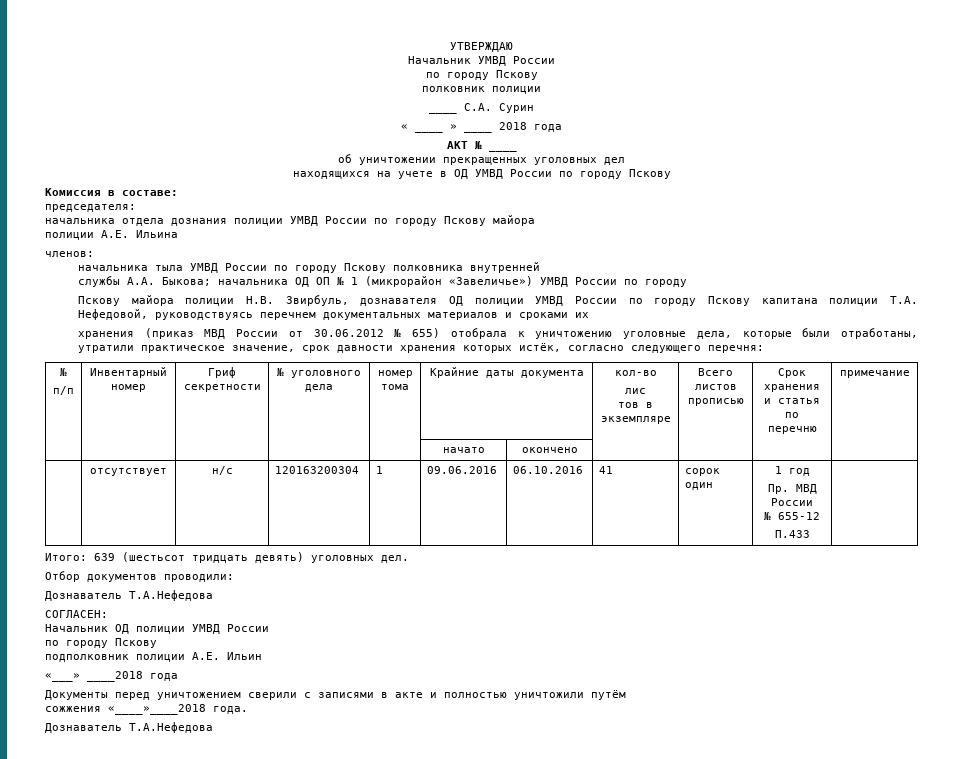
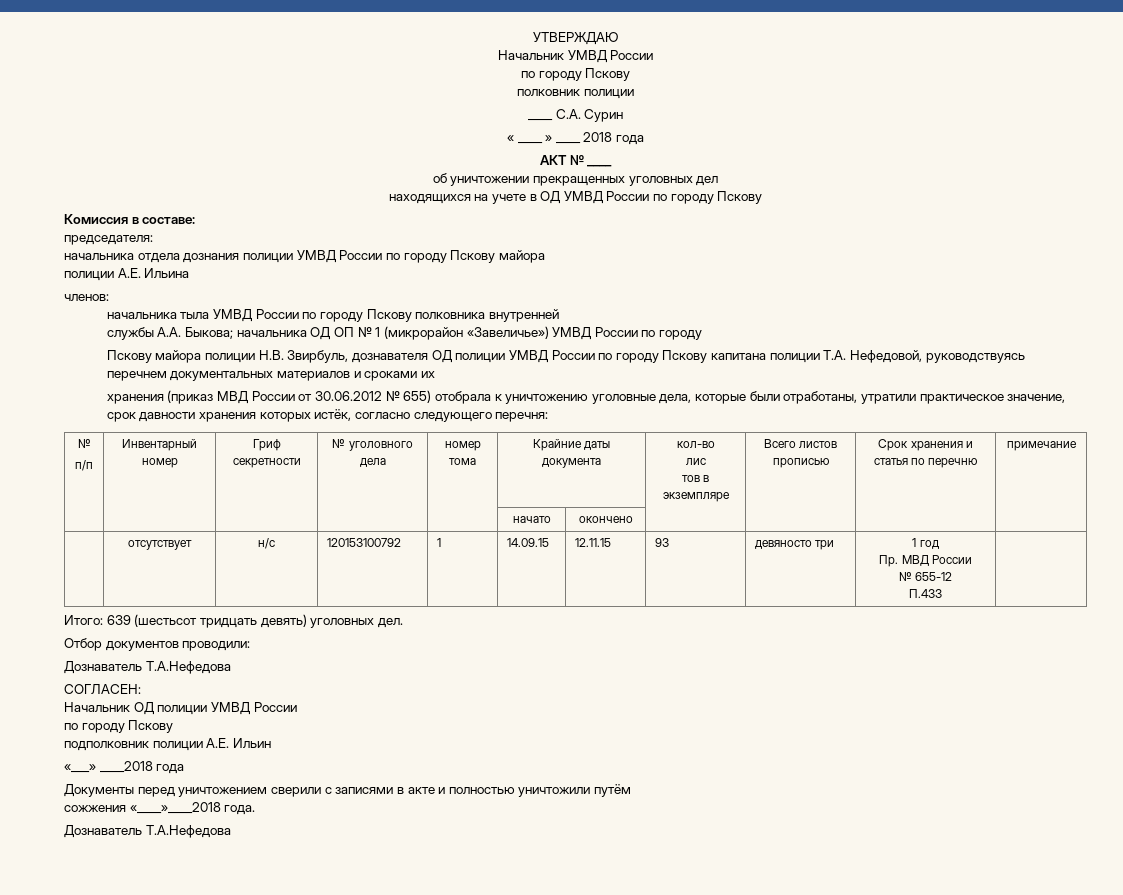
- | отсутствует | н/с | 120163200304 | 1 | 09.06.2016 | 06.10.2016 | 41 | сорок один | 1 год
+ | отсутствует | н/с | 120153100792 | 1 | 14.09.15 | 12.11.15 | 93 | девяносто три | 1 год

